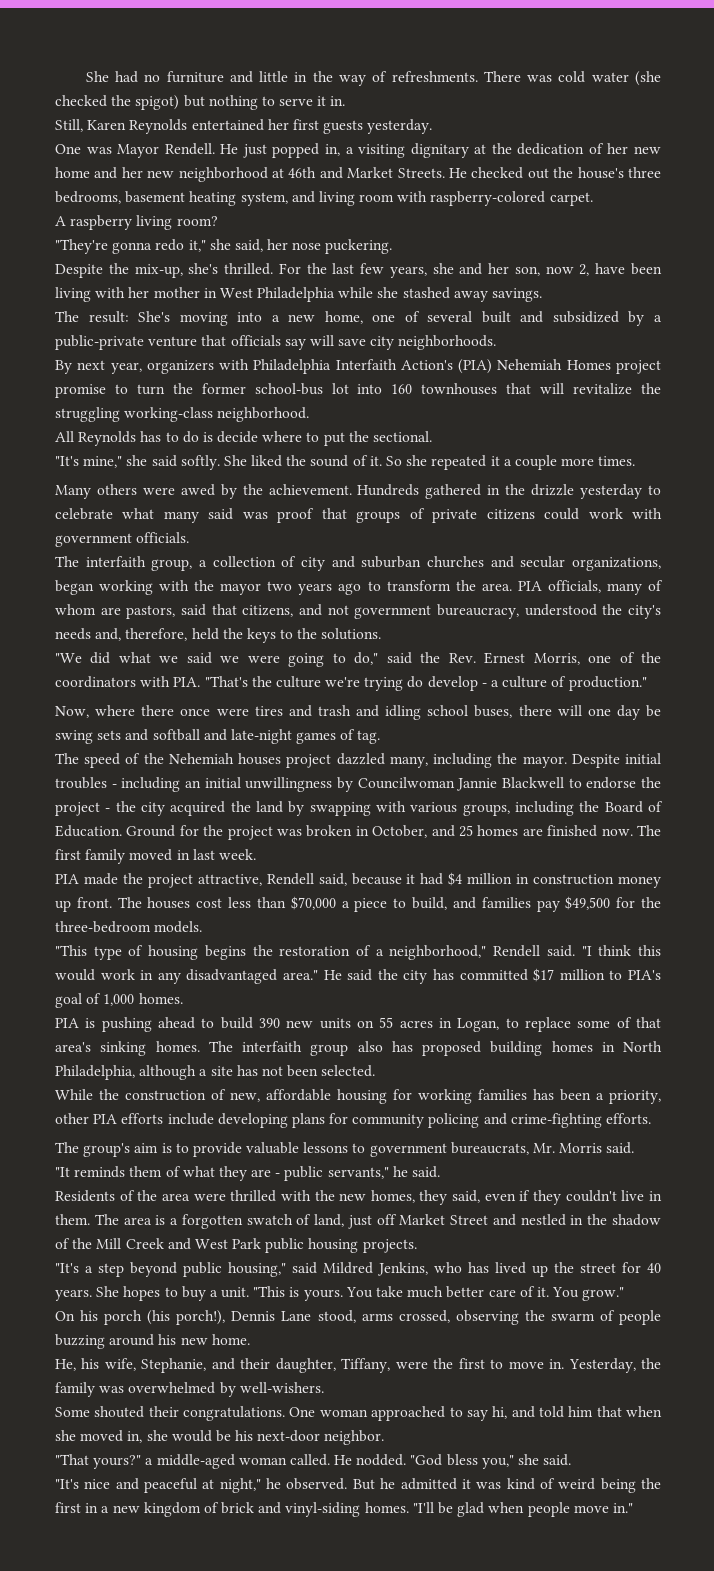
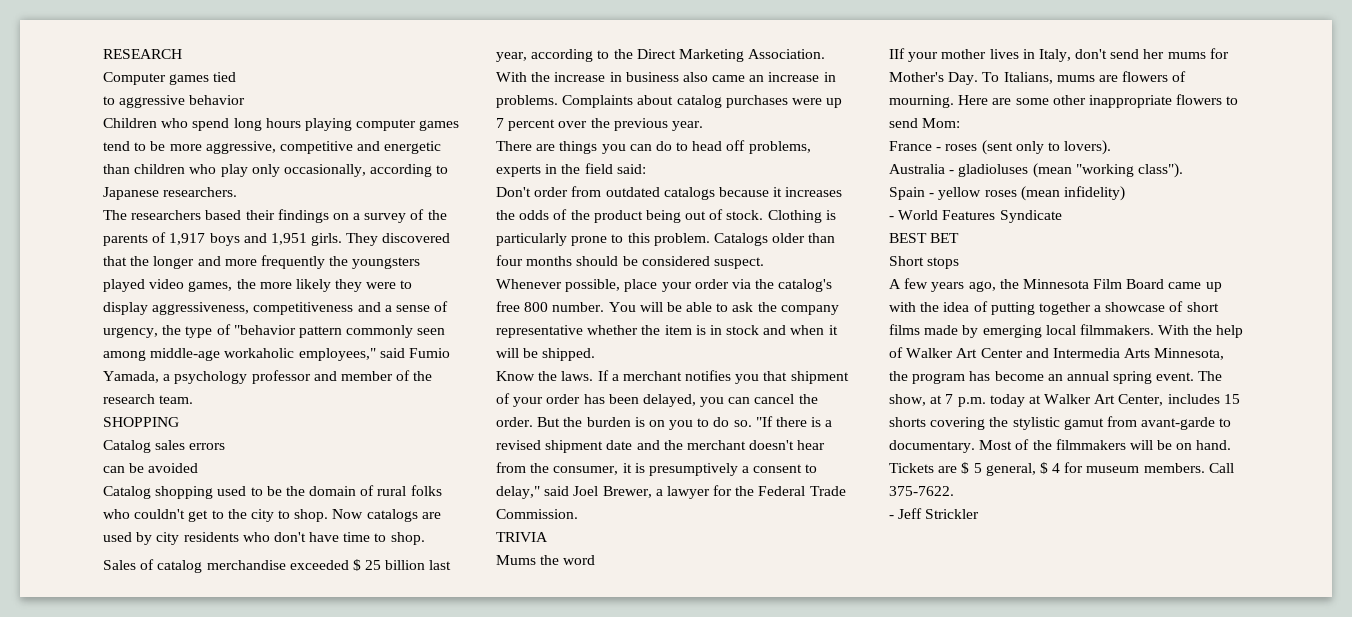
- She had no furniture and little in the way of refreshments. There was cold water (she checked the spigot) but nothing to serve it in.
- Still, Karen Reynolds entertained her first guests yesterday.
- One was Mayor Rendell. He just popped in, a visiting dignitary at the dedication of her new home and her new neighborhood at 46th and Market Streets. He checked out the house's three bedrooms, basement heating system, and living room with raspberry-colored carpet.
- A raspberry living room?
- "They're gonna redo it," she said, her nose puckering.
- Despite the mix-up, she's thrilled. For the last few years, she and her son, now 2, have been living with her mother in West Philadelphia while she stashed away savings.
- The result: She's moving into a new home, one of several built and subsidized by a public-private venture that officials say will save city neighborhoods.
- By next year, organizers with Philadelphia Interfaith Action's (PIA) Nehemiah Homes project promise to turn the former school-bus lot into 160 townhouses that will revitalize the struggling working-class neighborhood.
- All Reynolds has to do is decide where to put the sectional.
- "It's mine," she said softly. She liked the sound of it. So she repeated it a couple more times.
- Many others were awed by the achievement. Hundreds gathered in the drizzle yesterday to celebrate what many said was proof that groups of private citizens could work with government officials.
- The interfaith group, a collection of city and suburban churches and secular organizations, began working with the mayor two years ago to transform the area. PIA officials, many of whom are pastors, said that citizens, and not government bureaucracy, understood the city's needs and, therefore, held the keys to the solutions.
- "We did what we said we were going to do," said the Rev. Ernest Morris, one of the coordinators with PIA. "That's the culture we're trying do develop - a culture of production."
- Now, where there once were tires and trash and idling school buses, there will one day be swing sets and softball and late-night games of tag.
- The speed of the Nehemiah houses project dazzled many, including the mayor. Despite initial troubles - including an initial unwillingness by Councilwoman Jannie Blackwell to endorse the project - the city acquired the land by swapping with various groups, including the Board of Education. Ground for the project was broken in October, and 25 homes are finished now. The first family moved in last week.
- PIA made the project attractive, Rendell said, because it had $4 million in construction money up front. The houses cost less than $70,000 a piece to build, and families pay $49,500 for the three-bedroom models.
- "This type of housing begins the restoration of a neighborhood," Rendell said. "I think this would work in any disadvantaged area." He said the city has committed $17 million to PIA's goal of 1,000 homes.
- PIA is pushing ahead to build 390 new units on 55 acres in Logan, to replace some of that area's sinking homes. The interfaith group also has proposed building homes in North Philadelphia, although a site has not been selected.
- While the construction of new, affordable housing for working families has been a priority, other PIA efforts include developing plans for community policing and crime-fighting efforts.
- The group's aim is to provide valuable lessons to government bureaucrats, Mr. Morris said.
- "It reminds them of what they are - public servants," he said.
- Residents of the area were thrilled with the new homes, they said, even if they couldn't live in them. The area is a forgotten swatch of land, just off Market Street and nestled in the shadow of the Mill Creek and West Park public housing projects.
- "It's a step beyond public housing," said Mildred Jenkins, who has lived up the street for 40 years. She hopes to buy a unit. "This is yours. You take much better care of it. You grow."
- On his porch (his porch!), Dennis Lane stood, arms crossed, observing the swarm of people buzzing around his new home.
- He, his wife, Stephanie, and their daughter, Tiffany, were the first to move in. Yesterday, the family was overwhelmed by well-wishers.
- Some shouted their congratulations. One woman approached to say hi, and told him that when she moved in, she would be his next-door neighbor.
- "That yours?" a middle-aged woman called. He nodded. "God bless you," she said.
- "It's nice and peaceful at night," he observed. But he admitted it was kind of weird being the first in a new kingdom of brick and vinyl-siding homes. "I'll be glad when people move in."
+ RESEARCH
+ Computer games tied
+ to aggressive behavior
+ Children who spend long hours playing computer games tend to be more aggressive, competitive and energetic than children who play only occasionally, according to Japanese researchers.
+ The researchers based their findings on a survey of the parents of 1,917 boys and 1,951 girls. They discovered that the longer and more frequently the youngsters played video games, the more likely they were to display aggressiveness, competitiveness and a sense of urgency, the type of "behavior pattern commonly seen among middle-age workaholic employees," said Fumio Yamada, a psychology professor and member of the research team.
+ SHOPPING
+ Catalog sales errors
+ can be avoided
+ Catalog shopping used to be the domain of rural folks who couldn't get to the city to shop. Now catalogs are used by city residents who don't have time to shop.
+ Sales of catalog merchandise exceeded $ 25 billion last year, according to the Direct Marketing Association. With the increase in business also came an increase in problems. Complaints about catalog purchases were up 7 percent over the previous year.
+ There are things you can do to head off problems, experts in the field said:
+ Don't order from outdated catalogs because it increases the odds of the product being out of stock. Clothing is particularly prone to this problem. Catalogs older than four months should be considered suspect.
+ Whenever possible, place your order via the catalog's free 800 number. You will be able to ask the company representative whether the item is in stock and when it will be shipped.
+ Know the laws. If a merchant notifies you that shipment of your order has been delayed, you can cancel the order. But the burden is on you to do so. "If there is a revised shipment date and the merchant doesn't hear from the consumer, it is presumptively a consent to delay," said Joel Brewer, a lawyer for the Federal Trade Commission.
+ TRIVIA
+ Mums the word
+ IIf your mother lives in Italy, don't send her mums for Mother's Day. To Italians, mums are flowers of mourning. Here are some other inappropriate flowers to send Mom:
+ France - roses (sent only to lovers).
+ Australia - gladioluses (mean "working class").
+ Spain - yellow roses (mean infidelity)
+ - World Features Syndicate
+ BEST BET
+ Short stops
+ A few years ago, the Minnesota Film Board came up with the idea of putting together a showcase of short films made by emerging local filmmakers. With the help of Walker Art Center and Intermedia Arts Minnesota, the program has become an annual spring event. The show, at 7 p.m. today at Walker Art Center, includes 15 shorts covering the stylistic gamut from avant-garde to documentary. Most of the filmmakers will be on hand. Tickets are $ 5 general, $ 4 for museum members. Call 375-7622.
+ - Jeff Strickler

